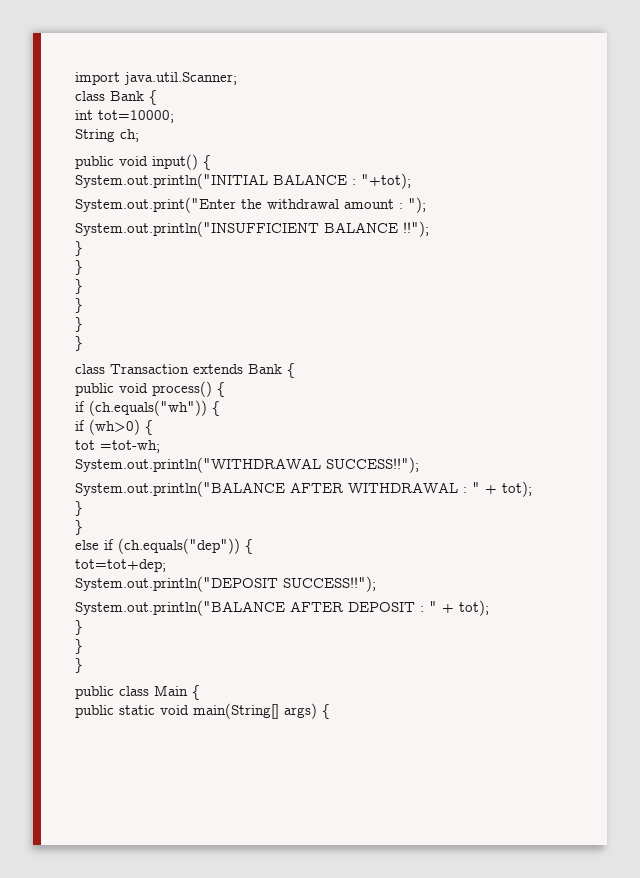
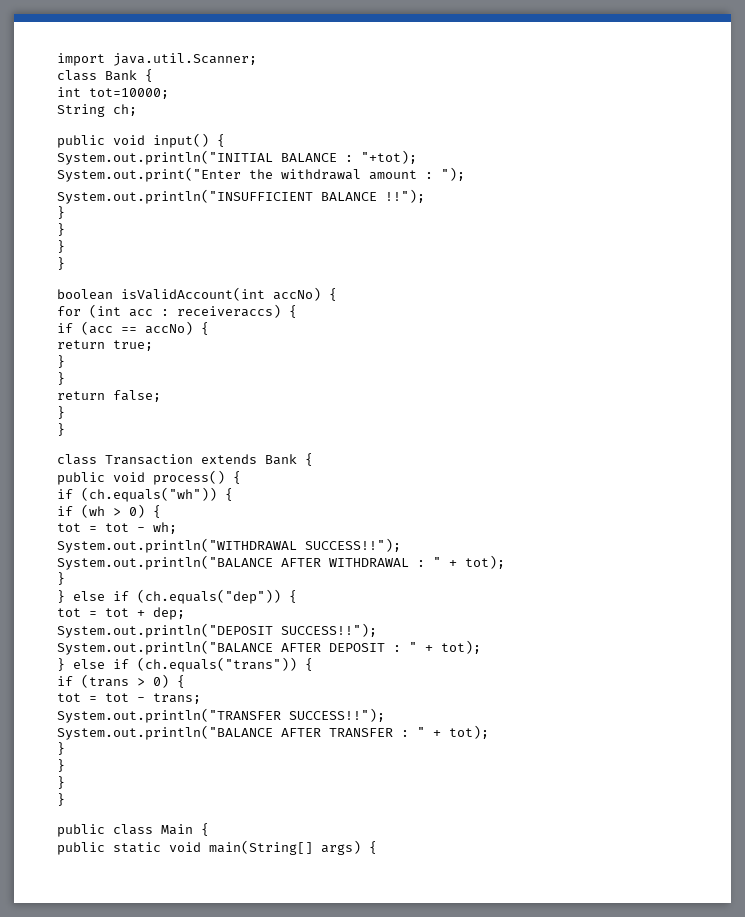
+ boolean isValidAccount(int accNo) {
+ for (int acc : receiveraccs) {
+ if (acc == accNo) {
+ return true;
+ }
+ }
+ return false;
- if (wh>0) {
- tot =tot-wh;
+ if (wh > 0) {
+ tot = tot - wh;
  System.out.println("BALANCE AFTER WITHDRAWAL : " + tot);
  }
- }
- else if (ch.equals("dep")) {
+ } else if (ch.equals("dep")) {
- tot=tot+dep;
+ tot = tot + dep;
+ } else if (ch.equals("trans")) {
+ if (trans > 0) {
+ tot = tot - trans;
+ System.out.println("TRANSFER SUCCESS!!");
+ System.out.println("BALANCE AFTER TRANSFER : " + tot);
+ }

